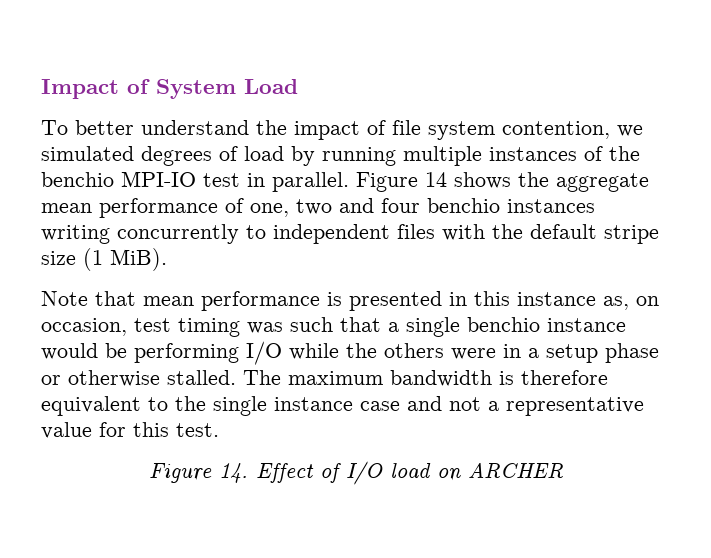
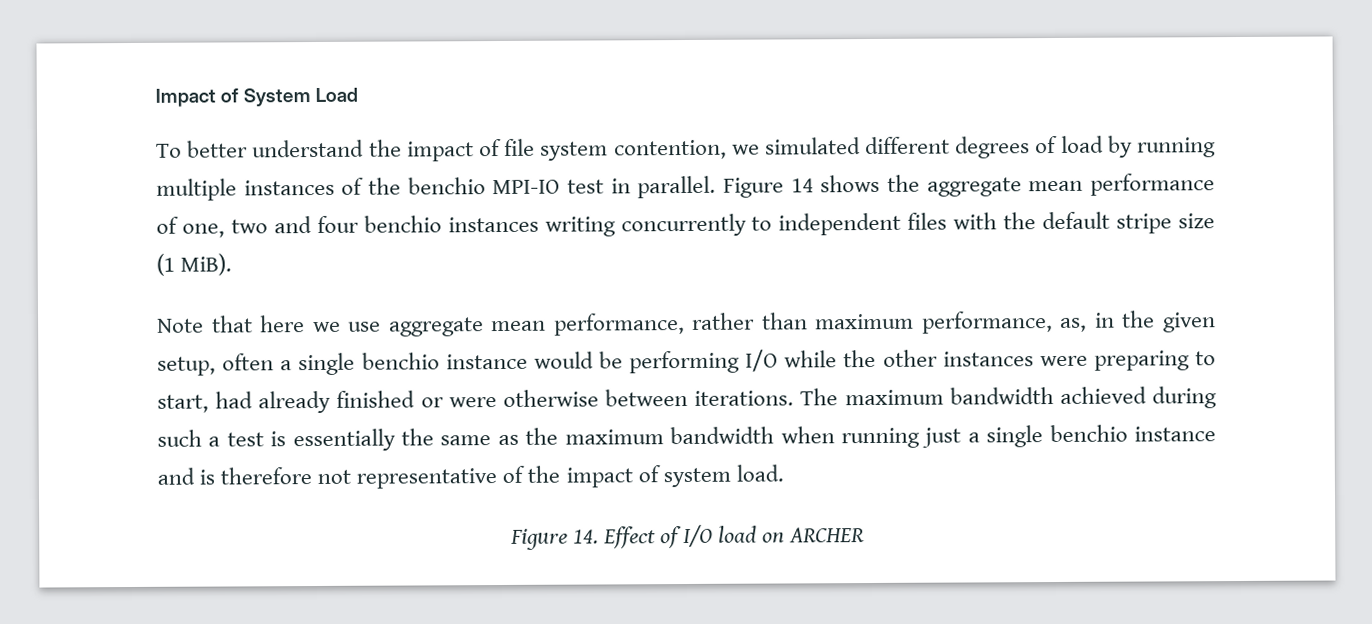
- To better understand the impact of file system contention, we simulated degrees of load by running multiple instances of the benchio MPI-IO test in parallel.
+ To better understand the impact of file system contention, we simulated different degrees of load by running multiple instances of the benchio MPI-IO test in parallel.
- Note that mean performance is presented in this instance as, on occasion, test timing was such that a single benchio instance would be performing I/O while the others were in a setup phase or otherwise stalled. The maximum bandwidth is therefore equivalent to the single instance case and not a representative value for this test.
+ Note that here we use aggregate mean performance, rather than maximum performance, as, in the given setup, often a single benchio instance would be performing I/O while the other instances were preparing to start, had already finished or were otherwise between iterations. The maximum bandwidth achieved during such a test is essentially the same as the maximum bandwidth when running just a single benchio instance and is therefore not representative of the impact of system load.

